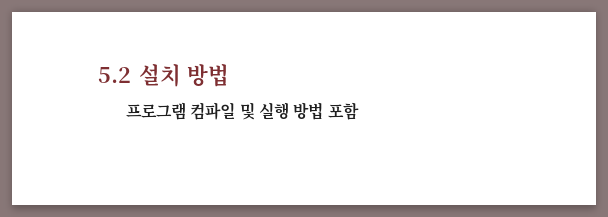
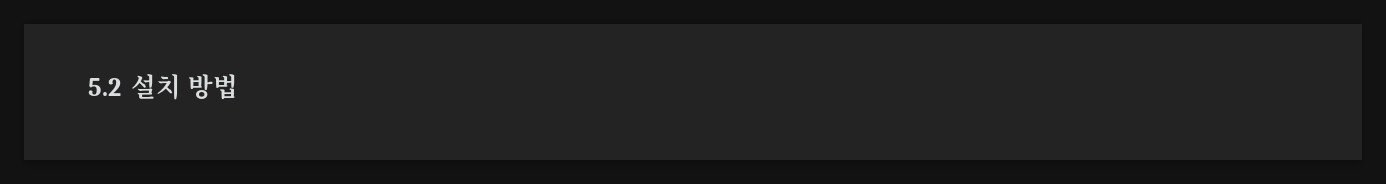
- 프로그램 컴파일 및 실행 방법 포함

